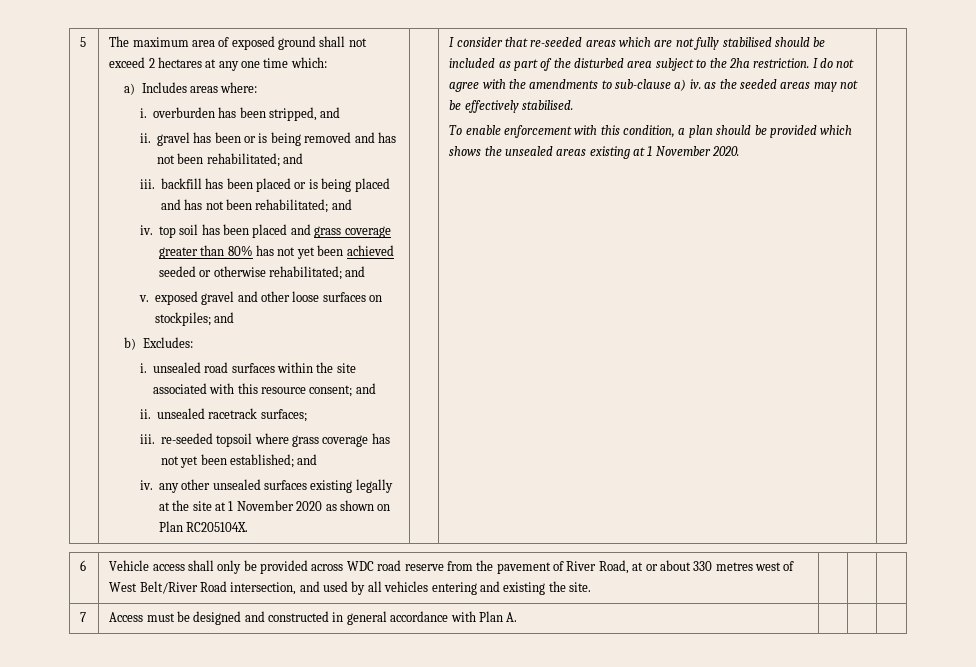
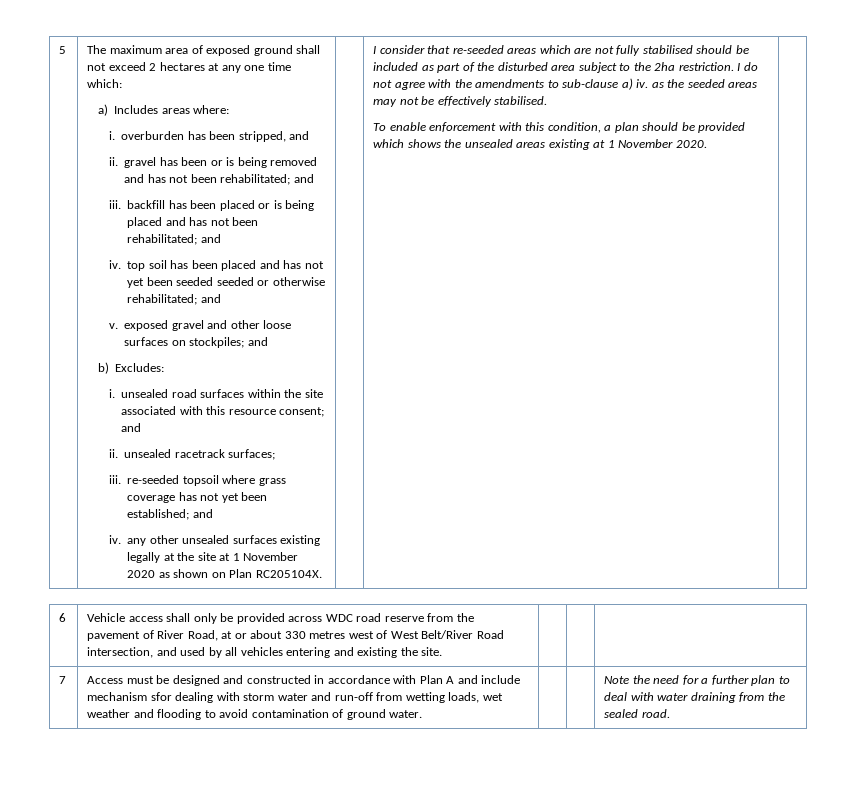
- iv. top soil has been placed and grass coverage greater than 80% has not yet been achieved seeded or otherwise rehabilitated; and
+ iv. top soil has been placed and has not yet been seeded seeded or otherwise rehabilitated; and
- Access must be designed and constructed in general accordance with Plan A.
+ Access must be designed and constructed in accordance with Plan A and include mechanism sfor dealing with storm water and run-off from wetting loads, wet weather and flooding to avoid contamination of ground water. | | | Note the need for a further plan to deal with water draining from the sealed road.

